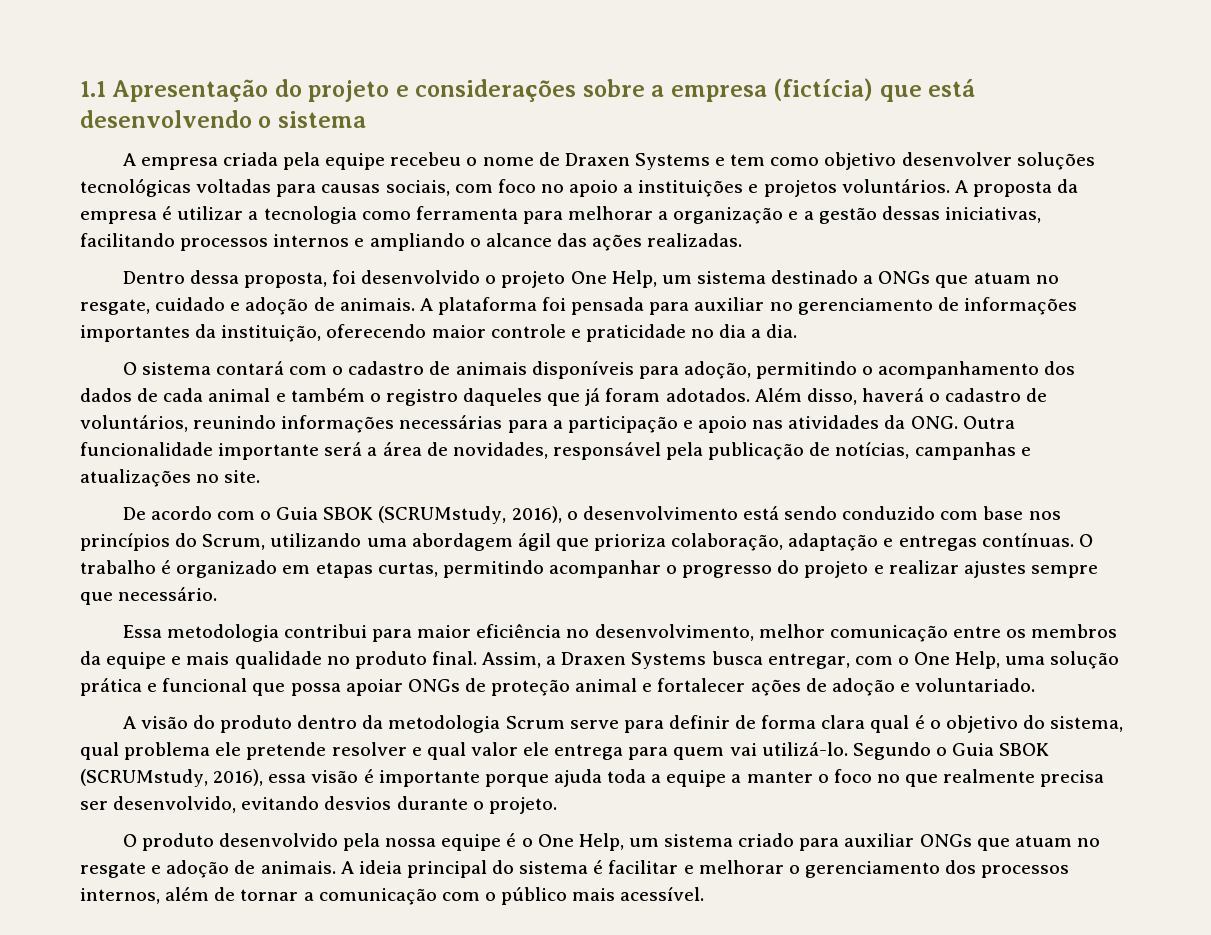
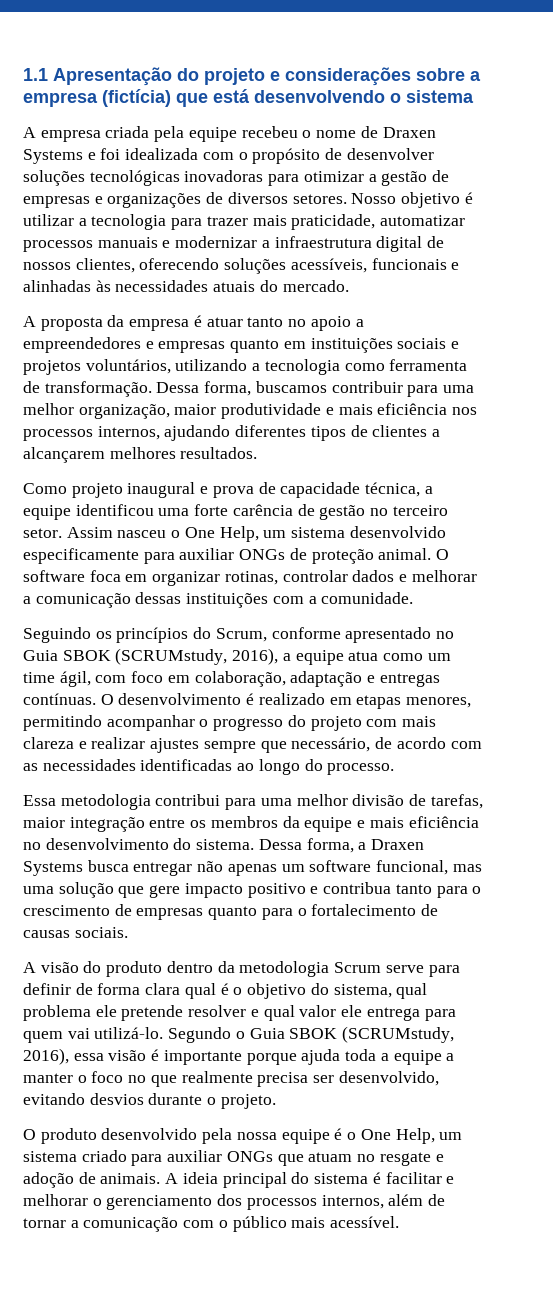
- A empresa criada pela equipe recebeu o nome de Draxen Systems e tem como objetivo desenvolver soluções tecnológicas voltadas para causas sociais, com foco no apoio a instituições e projetos voluntários. A proposta da empresa é utilizar a tecnologia como ferramenta para melhorar a organização e a gestão dessas iniciativas, facilitando processos internos e ampliando o alcance das ações realizadas.
- Dentro dessa proposta, foi desenvolvido o projeto One Help, um sistema destinado a ONGs que atuam no resgate, cuidado e adoção de animais. A plataforma foi pensada para auxiliar no gerenciamento de informações importantes da instituição, oferecendo maior controle e praticidade no dia a dia.
- O sistema contará com o cadastro de animais disponíveis para adoção, permitindo o acompanhamento dos dados de cada animal e também o registro daqueles que já foram adotados. Além disso, haverá o cadastro de voluntários, reunindo informações necessárias para a participação e apoio nas atividades da ONG. Outra funcionalidade importante será a área de novidades, responsável pela publicação de notícias, campanhas e atualizações no site.
- De acordo com o Guia SBOK (SCRUMstudy, 2016), o desenvolvimento está sendo conduzido com base nos princípios do Scrum, utilizando uma abordagem ágil que prioriza colaboração, adaptação e entregas contínuas.
+ A empresa criada pela equipe recebeu o nome de Draxen Systems e foi idealizada com o propósito de desenvolver soluções tecnológicas inovadoras para otimizar a gestão de empresas e organizações de diversos setores. Nosso objetivo é utilizar a tecnologia para trazer mais praticidade, automatizar processos manuais e modernizar a infraestrutura digital de nossos clientes, oferecendo soluções acessíveis, funcionais e alinhadas às necessidades atuais do mercado.
+ A proposta da empresa é atuar tanto no apoio a empreendedores e empresas quanto em instituições sociais e projetos voluntários, utilizando a tecnologia como ferramenta de transformação. Dessa forma, buscamos contribuir para uma melhor organização, maior produtividade e mais eficiência nos processos internos, ajudando diferentes tipos de clientes a alcançarem melhores resultados.
+ Como projeto inaugural e prova de capacidade técnica, a equipe identificou uma forte carência de gestão no terceiro setor. Assim nasceu o One Help, um sistema desenvolvido especificamente para auxiliar ONGs de proteção animal. O software foca em organizar rotinas, controlar dados e melhorar a comunicação dessas instituições com a comunidade.
+ Seguindo os princípios do Scrum, conforme apresentado no Guia SBOK (SCRUMstudy, 2016), a equipe atua como um time ágil, com foco em colaboração, adaptação e entregas contínuas.
- O trabalho é organizado em etapas curtas, permitindo acompanhar o progresso do projeto e realizar ajustes sempre que necessário.
- Essa metodologia contribui para maior eficiência no desenvolvimento, melhor comunicação entre os membros da equipe e mais qualidade no produto final. Assim, a Draxen Systems busca entregar, com o One Help, uma solução prática e funcional que possa apoiar ONGs de proteção animal e fortalecer ações de adoção e voluntariado.
+ O desenvolvimento é realizado em etapas menores, permitindo acompanhar o progresso do projeto com mais clareza e realizar ajustes sempre que necessário, de acordo com as necessidades identificadas ao longo do processo.
+ Essa metodologia contribui para uma melhor divisão de tarefas, maior integração entre os membros da equipe e mais eficiência no desenvolvimento do sistema. Dessa forma, a Draxen Systems busca entregar não apenas um software funcional, mas uma solução que gere impacto positivo e contribua tanto para o crescimento de empresas quanto para o fortalecimento de causas sociais.

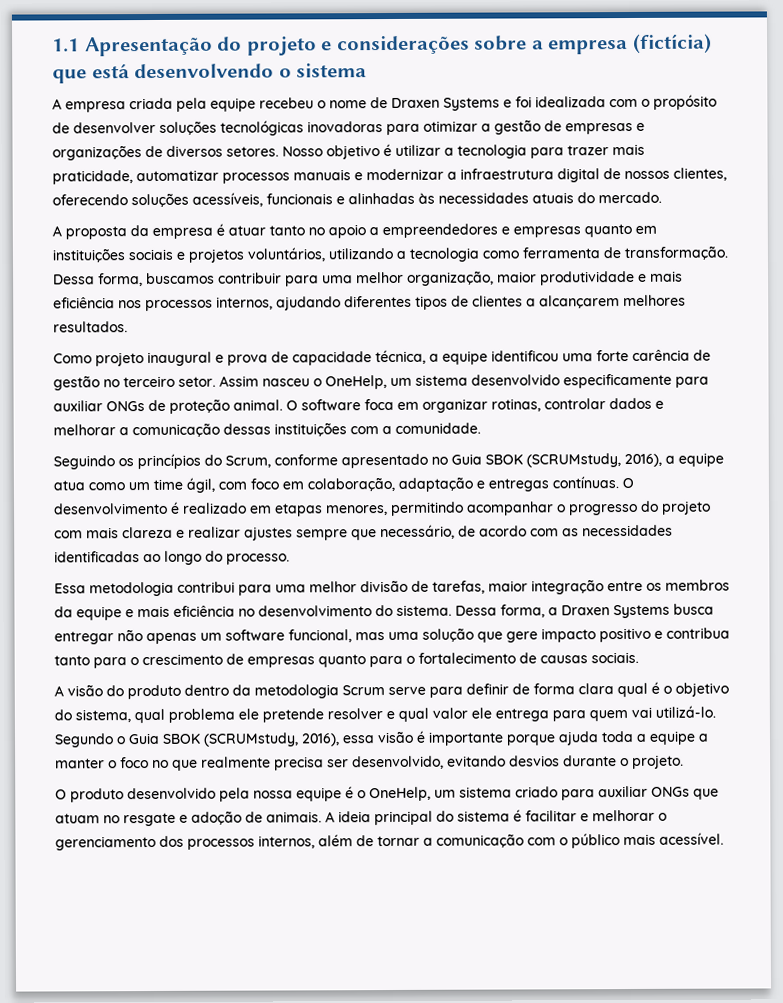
- Assim nasceu o One Help, um sistema desenvolvido especificamente para auxiliar ONGs de proteção animal.
+ Assim nasceu o OneHelp, um sistema desenvolvido especificamente para auxiliar ONGs de proteção animal.
- O produto desenvolvido pela nossa equipe é o One Help, um sistema criado para auxiliar ONGs que atuam no resgate e adoção de animais.
+ O produto desenvolvido pela nossa equipe é o OneHelp, um sistema criado para auxiliar ONGs que atuam no resgate e adoção de animais.

